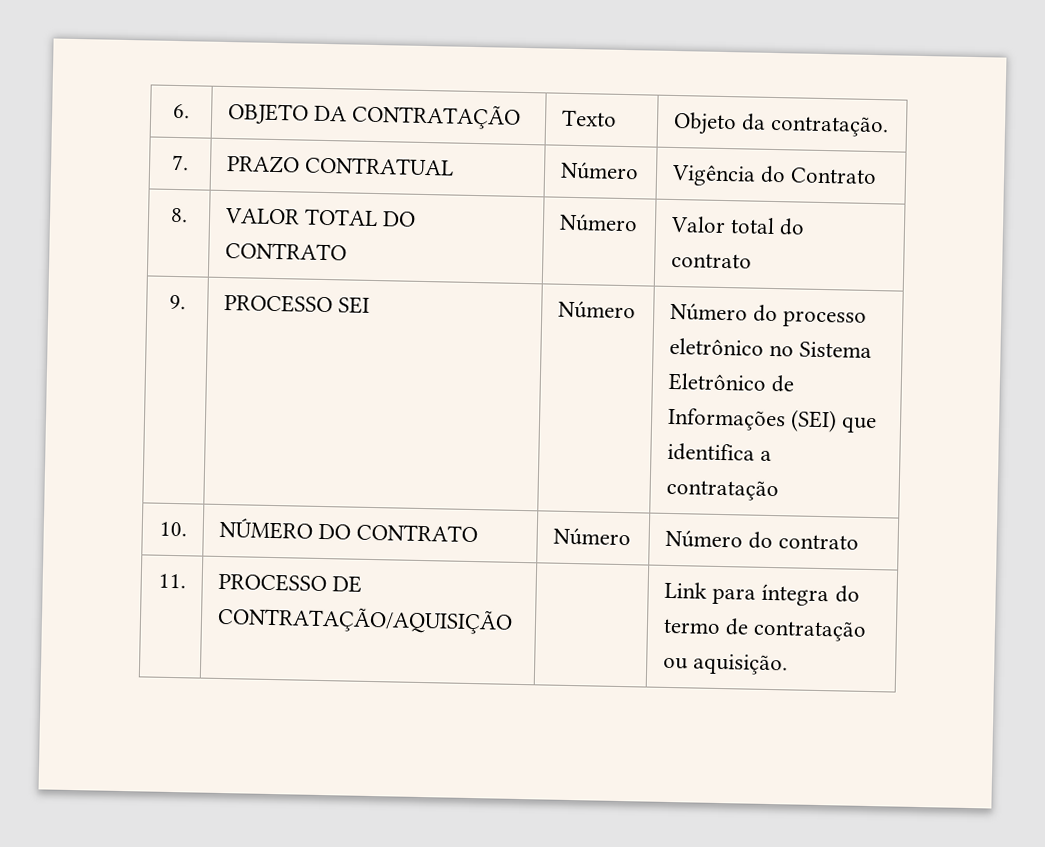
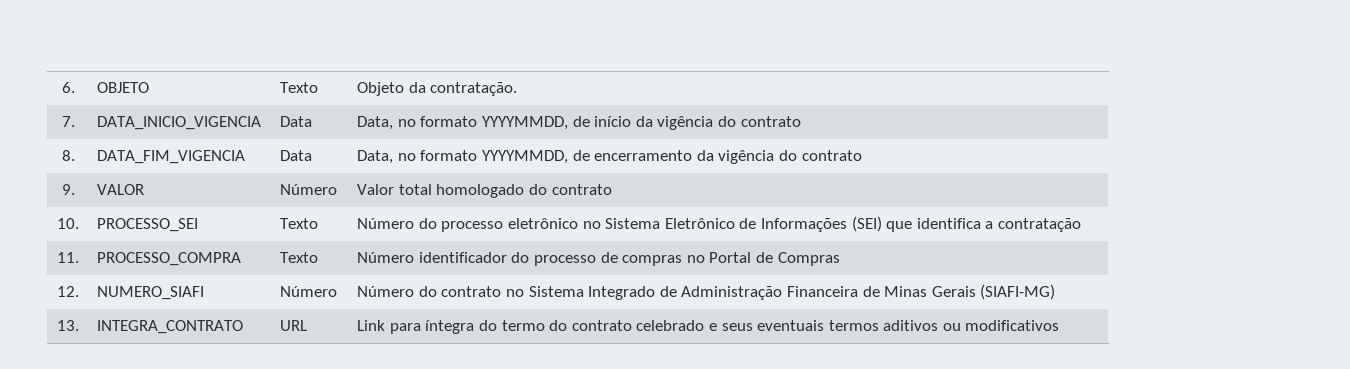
- 6. | OBJETO DA CONTRATAÇÃO | Texto | Objeto da contratação.
+ 6. | OBJETO | Texto | Objeto da contratação.
- 7. | PRAZO CONTRATUAL | Número | Vigência do Contrato
- 8. | VALOR TOTAL DO CONTRATO | Número | Valor total do contrato
- 9. | PROCESSO SEI | Número | Número do processo eletrônico no Sistema Eletrônico de Informações (SEI) que identifica a contratação
+ 7. | DATA_INICIO_VIGENCIA | Data | Data, no formato YYYYMMDD, de início da vigência do contrato
+ 8. | DATA_FIM_VIGENCIA | Data | Data, no formato YYYYMMDD, de encerramento da vigência do contrato
+ 9. | VALOR | Número | Valor total homologado do contrato
+ 10. | PROCESSO_SEI | Texto | Número do processo eletrônico no Sistema Eletrônico de Informações (SEI) que identifica a contratação
- 10. | NÚMERO DO CONTRATO | Número | Número do contrato
- 11. | PROCESSO DE CONTRATAÇÃO/AQUISIÇÃO | | Link para íntegra do termo de contratação ou aquisição.
+ 11. | PROCESSO_COMPRA | Texto | Número identificador do processo de compras no Portal de Compras
+ 12. | NUMERO_SIAFI | Número | Número do contrato no Sistema Integrado de Administração Financeira de Minas Gerais (SIAFI-MG)
+ 13. | INTEGRA_CONTRATO | URL | Link para íntegra do termo do contrato celebrado e seus eventuais termos aditivos ou modificativos

